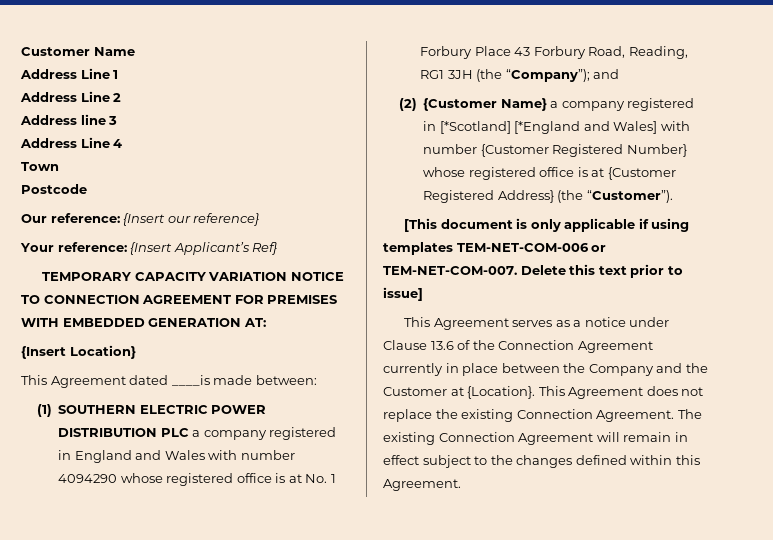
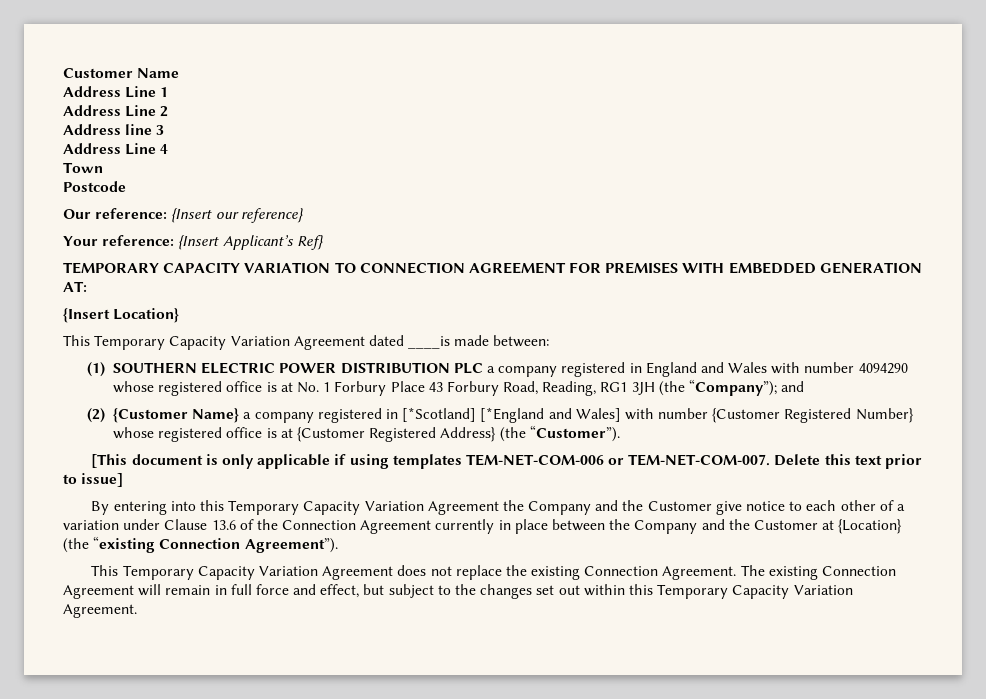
- TEMPORARY CAPACITY VARIATION NOTICE TO CONNECTION AGREEMENT FOR PREMISES WITH EMBEDDED GENERATION AT:
+ TEMPORARY CAPACITY VARIATION TO CONNECTION AGREEMENT FOR PREMISES WITH EMBEDDED GENERATION AT:
- This Agreement dated ____is made between:
+ This Temporary Capacity Variation Agreement dated ____is made between:
- This Agreement serves as a notice under Clause 13.6 of the Connection Agreement currently in place between the Company and the Customer at {Location}. This Agreement does not replace the existing Connection Agreement.
+ By entering into this Temporary Capacity Variation Agreement the Company and the Customer give notice to each other of a variation under Clause 13.6 of the Connection Agreement currently in place between the Company and the Customer at {Location} (the “existing Connection Agreement”).
+ This Temporary Capacity Variation Agreement does not replace the existing Connection Agreement.
- The existing Connection Agreement will remain in effect subject to the changes defined within this Agreement.
+ The existing Connection Agreement will remain in full force and effect, but subject to the changes set out within this Temporary Capacity Variation Agreement.

